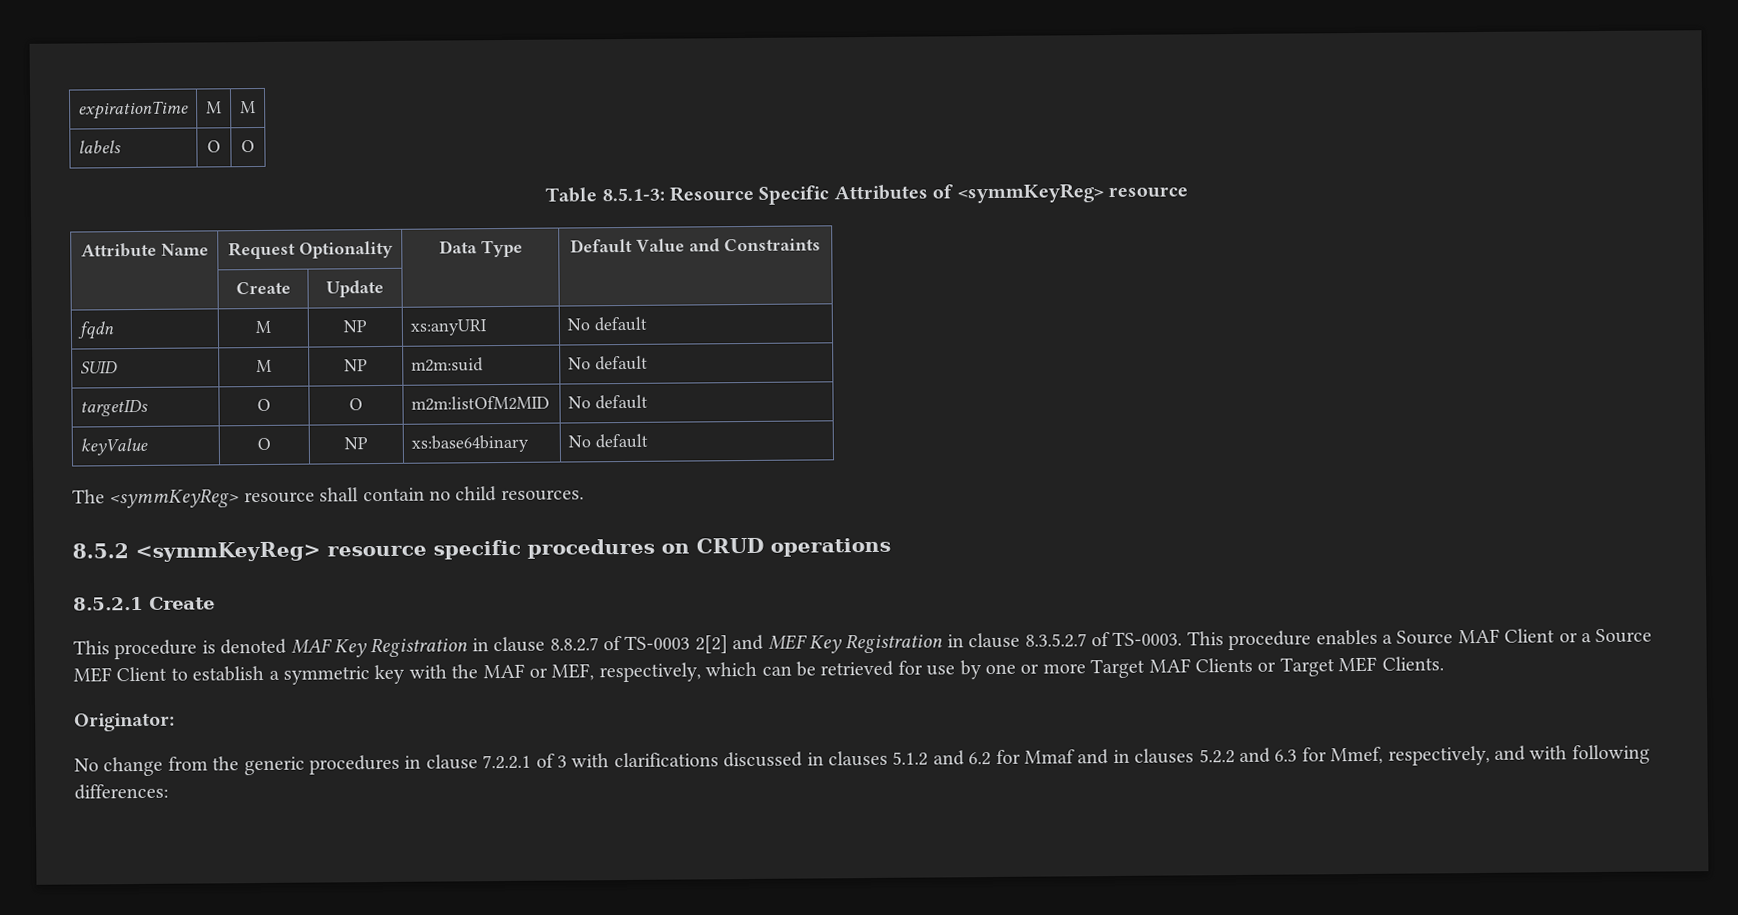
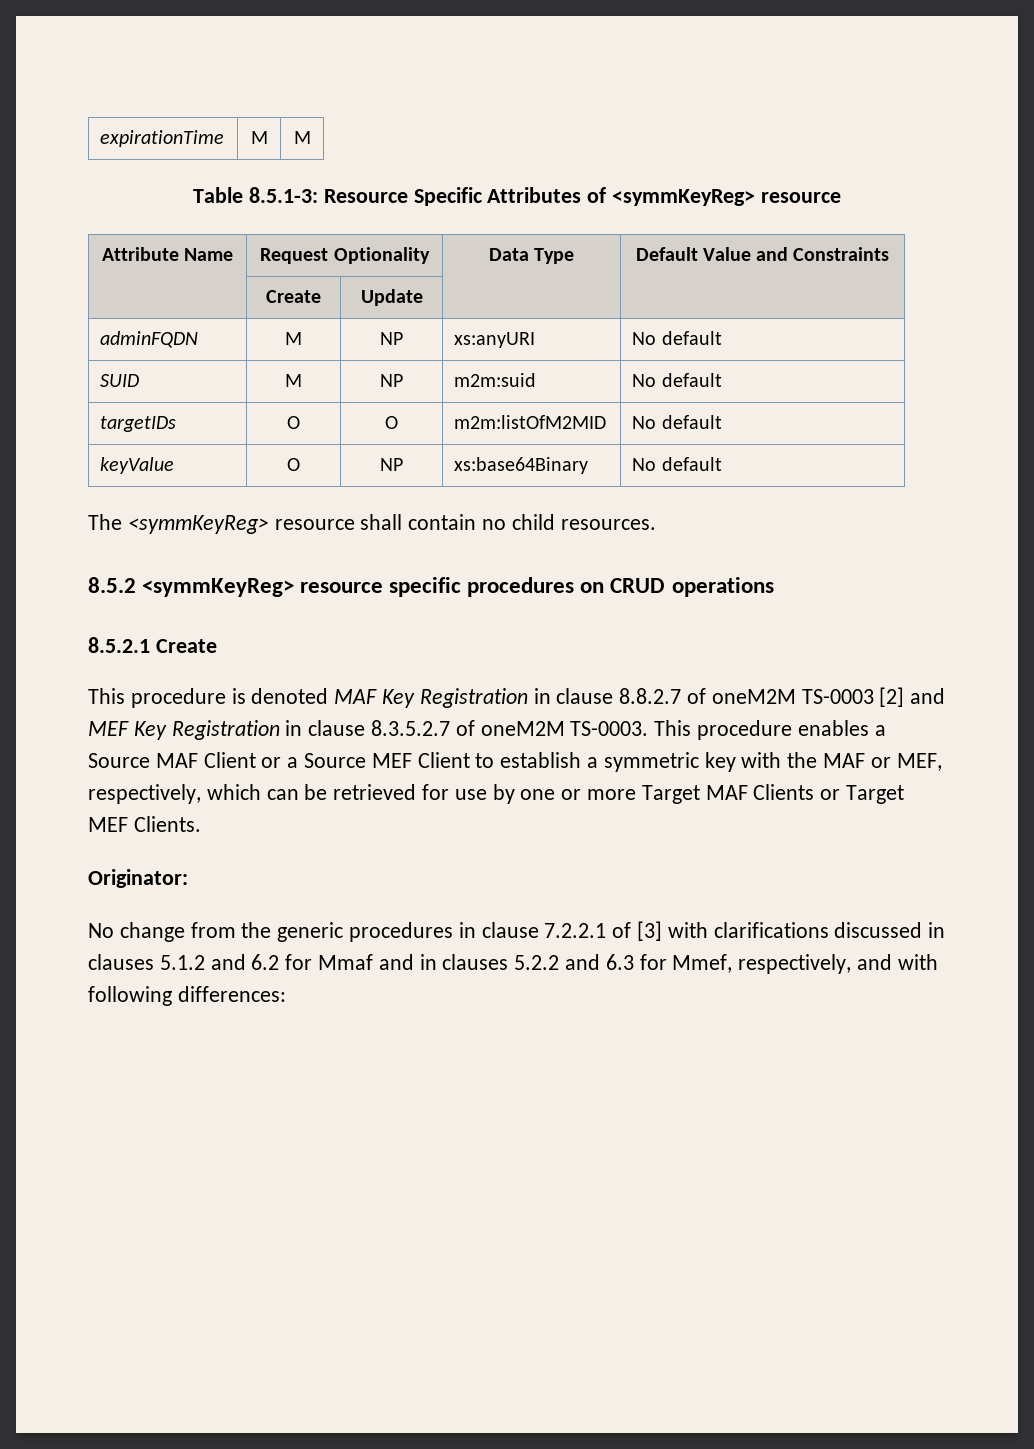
- labels | O | O
- fqdn | M | NP | xs:anyURI | No default
+ adminFQDN | M | NP | xs:anyURI | No default
- keyValue | O | NP | xs:base64binary | No default
+ keyValue | O | NP | xs:base64Binary | No default
- This procedure is denoted MAF Key Registration in clause 8.8.2.7 of TS-0003 2[2] and MEF Key Registration in clause 8.3.5.2.7 of TS-0003.
+ This procedure is denoted MAF Key Registration in clause 8.8.2.7 of oneM2M TS-0003 [2] and MEF Key Registration in clause 8.3.5.2.7 of oneM2M TS-0003.
- No change from the generic procedures in clause 7.2.2.1 of 3 with clarifications discussed in clauses 5.1.2 and 6.2 for Mmaf and in clauses 5.2.2 and 6.3 for Mmef, respectively, and with following differences:
+ No change from the generic procedures in clause 7.2.2.1 of [3] with clarifications discussed in clauses 5.1.2 and 6.2 for Mmaf and in clauses 5.2.2 and 6.3 for Mmef, respectively, and with following differences:

